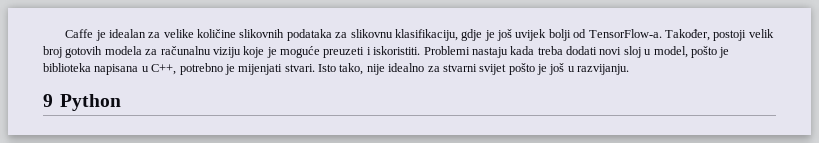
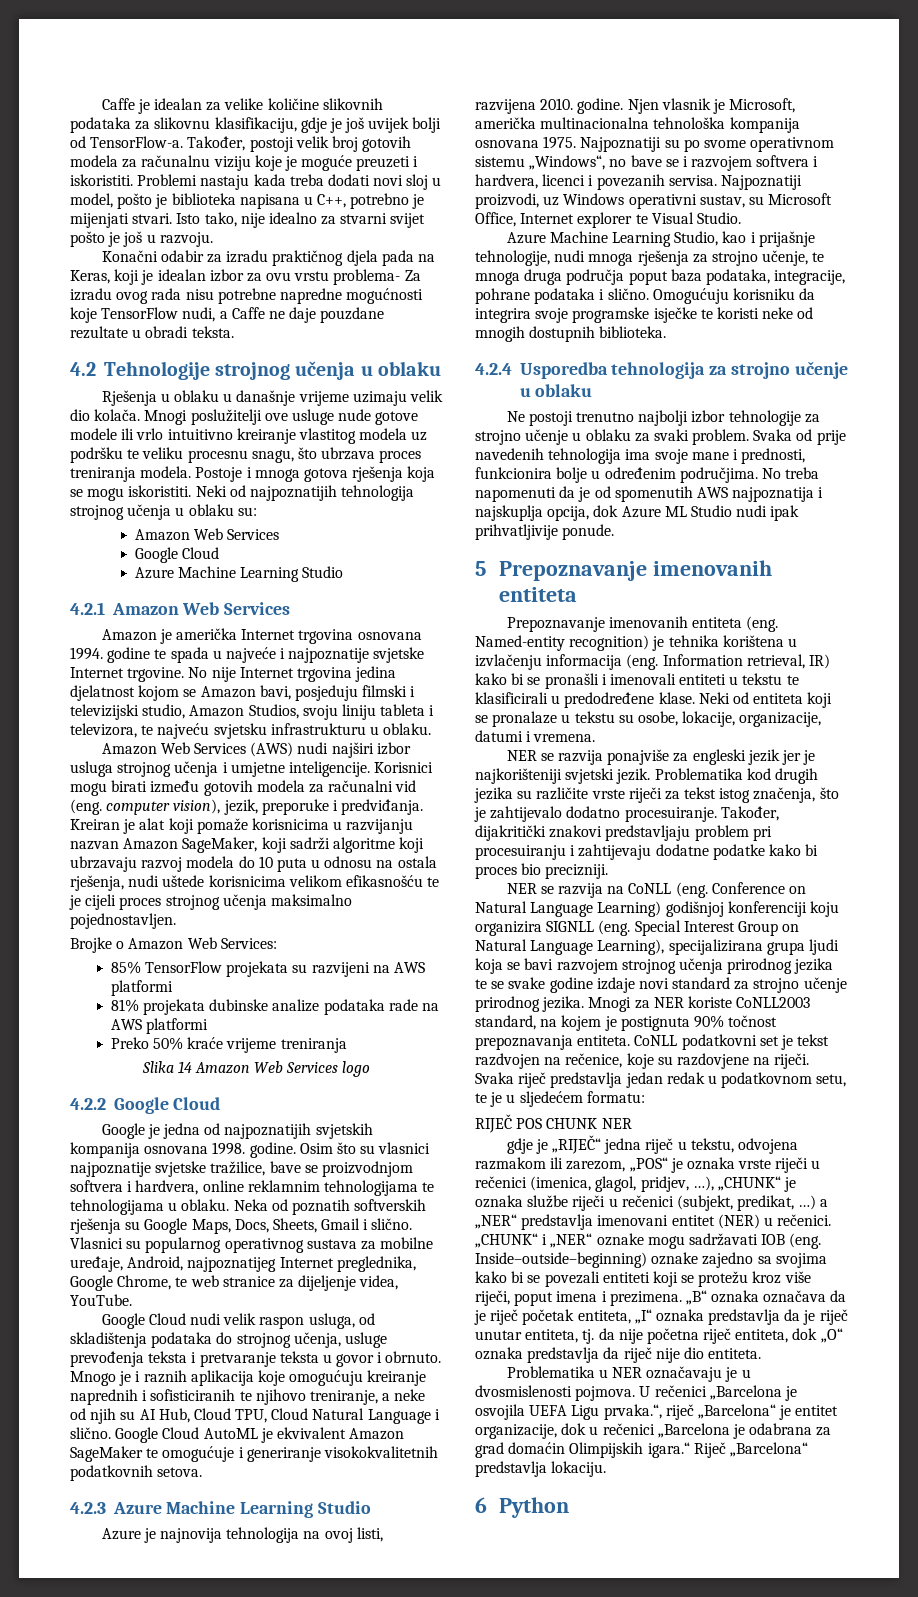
- Isto tako, nije idealno za stvarni svijet pošto je još u razvijanju.
- 9 Python
+ Isto tako, nije idealno za stvarni svijet pošto je još u razvoju.
+ Konačni odabir za izradu praktičnog djela pada na Keras, koji je idealan izbor za ovu vrstu problema- Za izradu ovog rada nisu potrebne napredne mogućnosti koje TensorFlow nudi, a Caffe ne daje pouzdane rezultate u obradi teksta.
+ 4.2 Tehnologije strojnog učenja u oblaku
+ Rješenja u oblaku u današnje vrijeme uzimaju velik dio kolača. Mnogi poslužitelji ove usluge nude gotove modele ili vrlo intuitivno kreiranje vlastitog modela uz podršku te veliku procesnu snagu, što ubrzava proces treniranja modela. Postoje i mnoga gotova rješenja koja se mogu iskoristiti. Neki od najpoznatijih tehnologija strojnog učenja u oblaku su:
+ Amazon Web Services
+ Google Cloud
+ Azure Machine Learning Studio
+ 4.2.1 Amazon Web Services
+ Amazon je američka Internet trgovina osnovana 1994. godine te spada u najveće i najpoznatije svjetske Internet trgovine. No nije Internet trgovina jedina djelatnost kojom se Amazon bavi, posjeduju filmski i televizijski studio, Amazon Studios, svoju liniju tableta i televizora, te najveću svjetsku infrastrukturu u oblaku.
+ Amazon Web Services (AWS) nudi najširi izbor usluga strojnog učenja i umjetne inteligencije. Korisnici mogu birati između gotovih modela za računalni vid (eng. computer vision), jezik, preporuke i predviđanja. Kreiran je alat koji pomaže korisnicima u razvijanju nazvan Amazon SageMaker, koji sadrži algoritme koji ubrzavaju razvoj modela do 10 puta u odnosu na ostala rješenja, nudi uštede korisnicima velikom efikasnošću te je cijeli proces strojnog učenja maksimalno pojednostavljen.
+ Brojke o Amazon Web Services:
+ 85% TensorFlow projekata su razvijeni na AWS platformi
+ 81% projekata dubinske analize podataka rade na AWS platformi
+ Preko 50% kraće vrijeme treniranja
+ Slika 14 Amazon Web Services logo
+ 4.2.2 Google Cloud
+ Google je jedna od najpoznatijih svjetskih kompanija osnovana 1998. godine. Osim što su vlasnici najpoznatije svjetske tražilice, bave se proizvodnjom softvera i hardvera, online reklamnim tehnologijama te tehnologijama u oblaku. Neka od poznatih softverskih rješenja su Google Maps, Docs, Sheets, Gmail i slično. Vlasnici su popularnog operativnog sustava za mobilne uređaje, Android, najpoznatijeg Internet preglednika, Google Chrome, te web stranice za dijeljenje videa, YouTube.
+ Google Cloud nudi velik raspon usluga, od skladištenja podataka do strojnog učenja, usluge prevođenja teksta i pretvaranje teksta u govor i obrnuto. Mnogo je i raznih aplikacija koje omogućuju kreiranje naprednih i sofisticiranih te njihovo treniranje, a neke od njih su AI Hub, Cloud TPU, Cloud Natural Language i slično. Google Cloud AutoML je ekvivalent Amazon SageMaker te omogućuje i generiranje visokokvalitetnih podatkovnih setova.
+ 4.2.3 Azure Machine Learning Studio
+ Azure je najnovija tehnologija na ovoj listi, razvijena 2010. godine. Njen vlasnik je Microsoft, američka multinacionalna tehnološka kompanija osnovana 1975. Najpoznatiji su po svome operativnom sistemu „Windows“, no bave se i razvojem softvera i hardvera, licenci i povezanih servisa. Najpoznatiji proizvodi, uz Windows operativni sustav, su Microsoft Office, Internet explorer te Visual Studio.
+ Azure Machine Learning Studio, kao i prijašnje tehnologije, nudi mnoga rješenja za strojno učenje, te mnoga druga područja poput baza podataka, integracije, pohrane podataka i slično. Omogućuju korisniku da integrira svoje programske isječke te koristi neke od mnogih dostupnih biblioteka.
+ 4.2.4 Usporedba tehnologija za strojno učenje u oblaku
+ Ne postoji trenutno najbolji izbor tehnologije za strojno učenje u oblaku za svaki problem. Svaka od prije navedenih tehnologija ima svoje mane i prednosti, funkcionira bolje u određenim područjima. No treba napomenuti da je od spomenutih AWS najpoznatija i najskuplja opcija, dok Azure ML Studio nudi ipak prihvatljivije ponude.
+ 5 Prepoznavanje imenovanih entiteta
+ Prepoznavanje imenovanih entiteta (eng. Named-entity recognition) je tehnika korištena u izvlačenju informacija (eng. Information retrieval, IR) kako bi se pronašli i imenovali entiteti u tekstu te klasificirali u predodređene klase. Neki od entiteta koji se pronalaze u tekstu su osobe, lokacije, organizacije, datumi i vremena.
+ NER se razvija ponajviše za engleski jezik jer je najkorišteniji svjetski jezik. Problematika kod drugih jezika su različite vrste riječi za tekst istog značenja, što je zahtijevalo dodatno procesuiranje. Također, dijakritički znakovi predstavljaju problem pri procesuiranju i zahtijevaju dodatne podatke kako bi proces bio precizniji.
+ NER se razvija na CoNLL (eng. Conference on Natural Language Learning) godišnjoj konferenciji koju organizira SIGNLL (eng. Special Interest Group on Natural Language Learning), specijalizirana grupa ljudi koja se bavi razvojem strojnog učenja prirodnog jezika te se svake godine izdaje novi standard za strojno učenje prirodnog jezika. Mnogi za NER koriste CoNLL2003 standard, na kojem je postignuta 90% točnost prepoznavanja entiteta. CoNLL podatkovni set je tekst razdvojen na rečenice, koje su razdovjene na riječi. Svaka riječ predstavlja jedan redak u podatkovnom setu, te je u sljedećem formatu:
+ RIJEČ POS CHUNK NER
+ gdje je „RIJEČ“ jedna riječ u tekstu, odvojena razmakom ili zarezom, „POS“ je oznaka vrste riječi u rečenici (imenica, glagol, pridjev, …), „CHUNK“ je oznaka službe riječi u rečenici (subjekt, predikat, …) a „NER“ predstavlja imenovani entitet (NER) u rečenici. „CHUNK“ i „NER“ oznake mogu sadržavati IOB (eng. Inside–outside–beginning) oznake zajedno sa svojima kako bi se povezali entiteti koji se protežu kroz više riječi, poput imena i prezimena. „B“ oznaka označava da je riječ početak entiteta, „I“ oznaka predstavlja da je riječ unutar entiteta, tj. da nije početna riječ entiteta, dok „O“ oznaka predstavlja da riječ nije dio entiteta.
+ Problematika u NER označavaju je u dvosmislenosti pojmova. U rečenici „Barcelona je osvojila UEFA Ligu prvaka.“, riječ „Barcelona“ je entitet organizacije, dok u rečenici „Barcelona je odabrana za grad domaćin Olimpijskih igara.“ Riječ „Barcelona“ predstavlja lokaciju.
+ 6 Python

